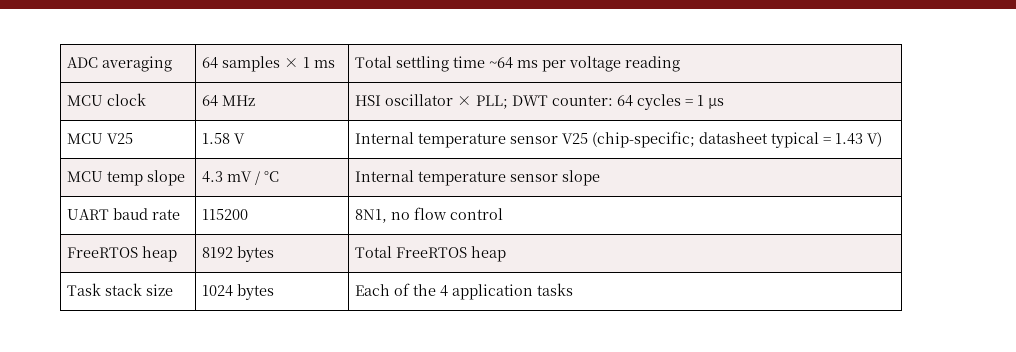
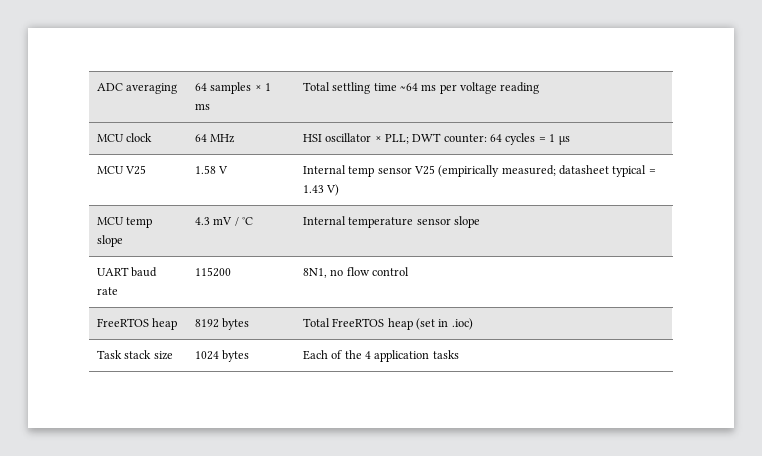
- MCU V25 | 1.58 V | Internal temperature sensor V25 (chip-specific; datasheet typical = 1.43 V)
+ MCU V25 | 1.58 V | Internal temp sensor V25 (empirically measured; datasheet typical = 1.43 V)
- FreeRTOS heap | 8192 bytes | Total FreeRTOS heap
+ FreeRTOS heap | 8192 bytes | Total FreeRTOS heap (set in .ioc)

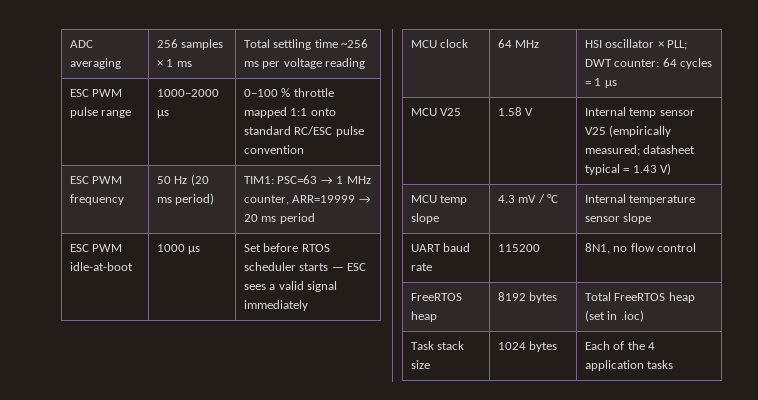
- ADC averaging | 64 samples × 1 ms | Total settling time ~64 ms per voltage reading
+ ADC averaging | 256 samples × 1 ms | Total settling time ~256 ms per voltage reading
+ ESC PWM pulse range | 1000–2000 µs | 0–100 % throttle mapped 1:1 onto standard RC/ESC pulse convention
+ ESC PWM frequency | 50 Hz (20 ms period) | TIM1: PSC=63 → 1 MHz counter, ARR=19999 → 20 ms period
+ ESC PWM idle-at-boot | 1000 µs | Set before RTOS scheduler starts — ESC sees a valid signal immediately

